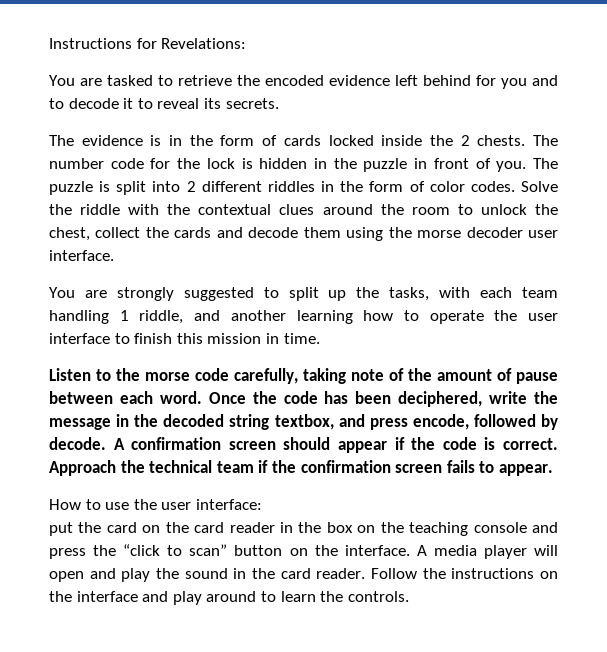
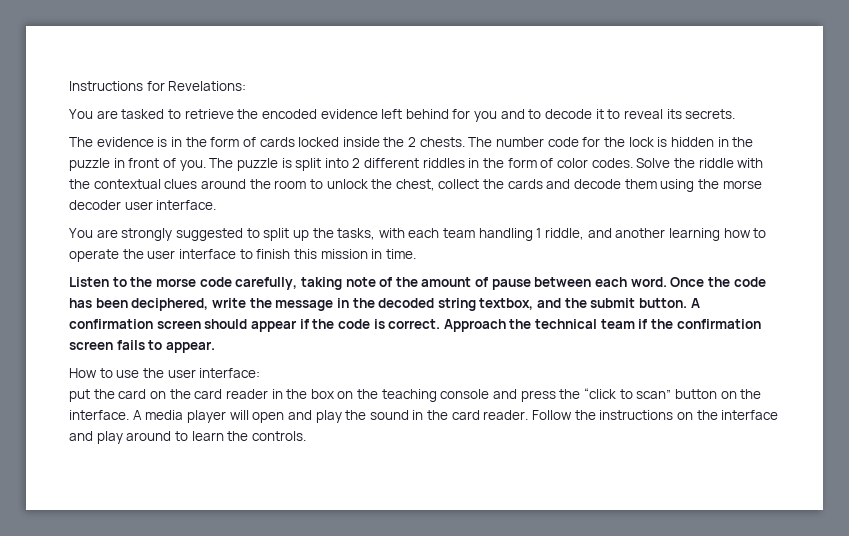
- Once the code has been deciphered, write the message in the decoded string textbox, and press encode, followed by decode.
+ Once the code has been deciphered, write the message in the decoded string textbox, and the submit button.

